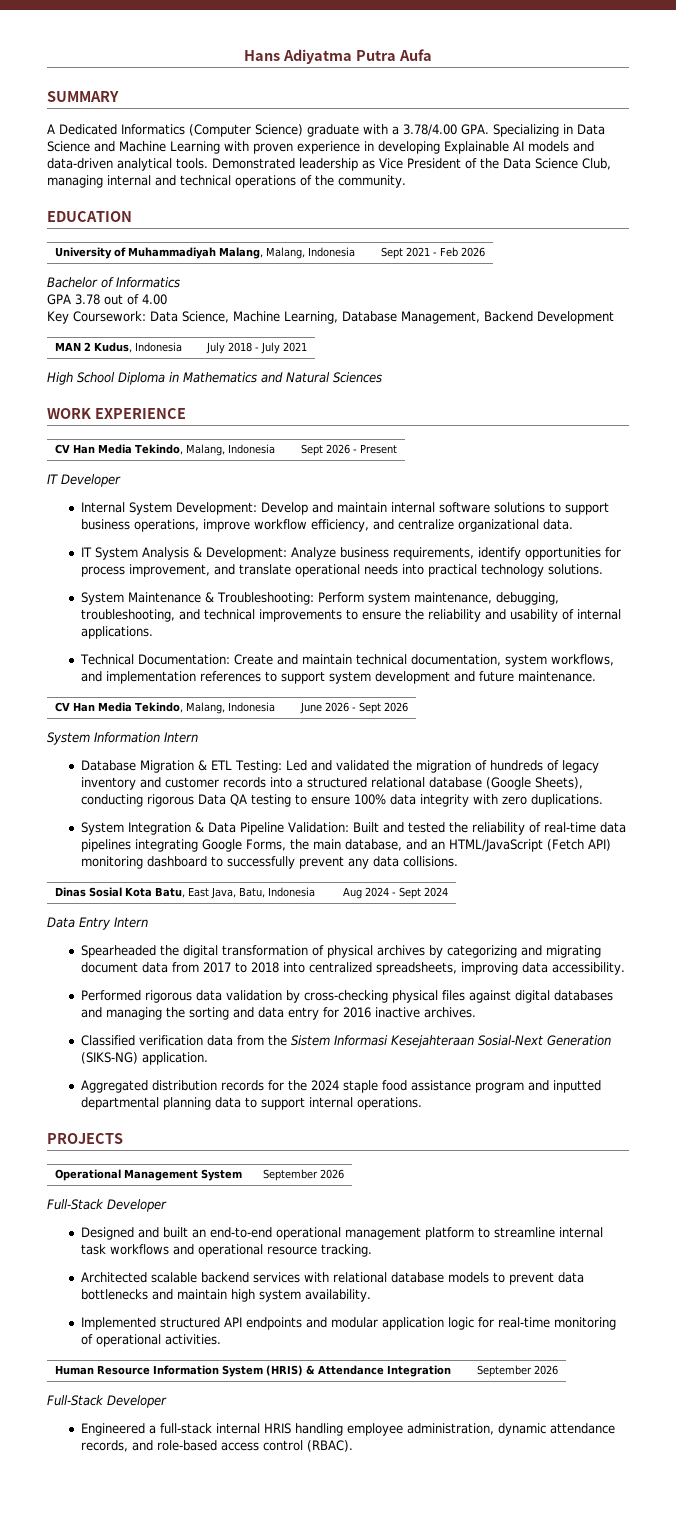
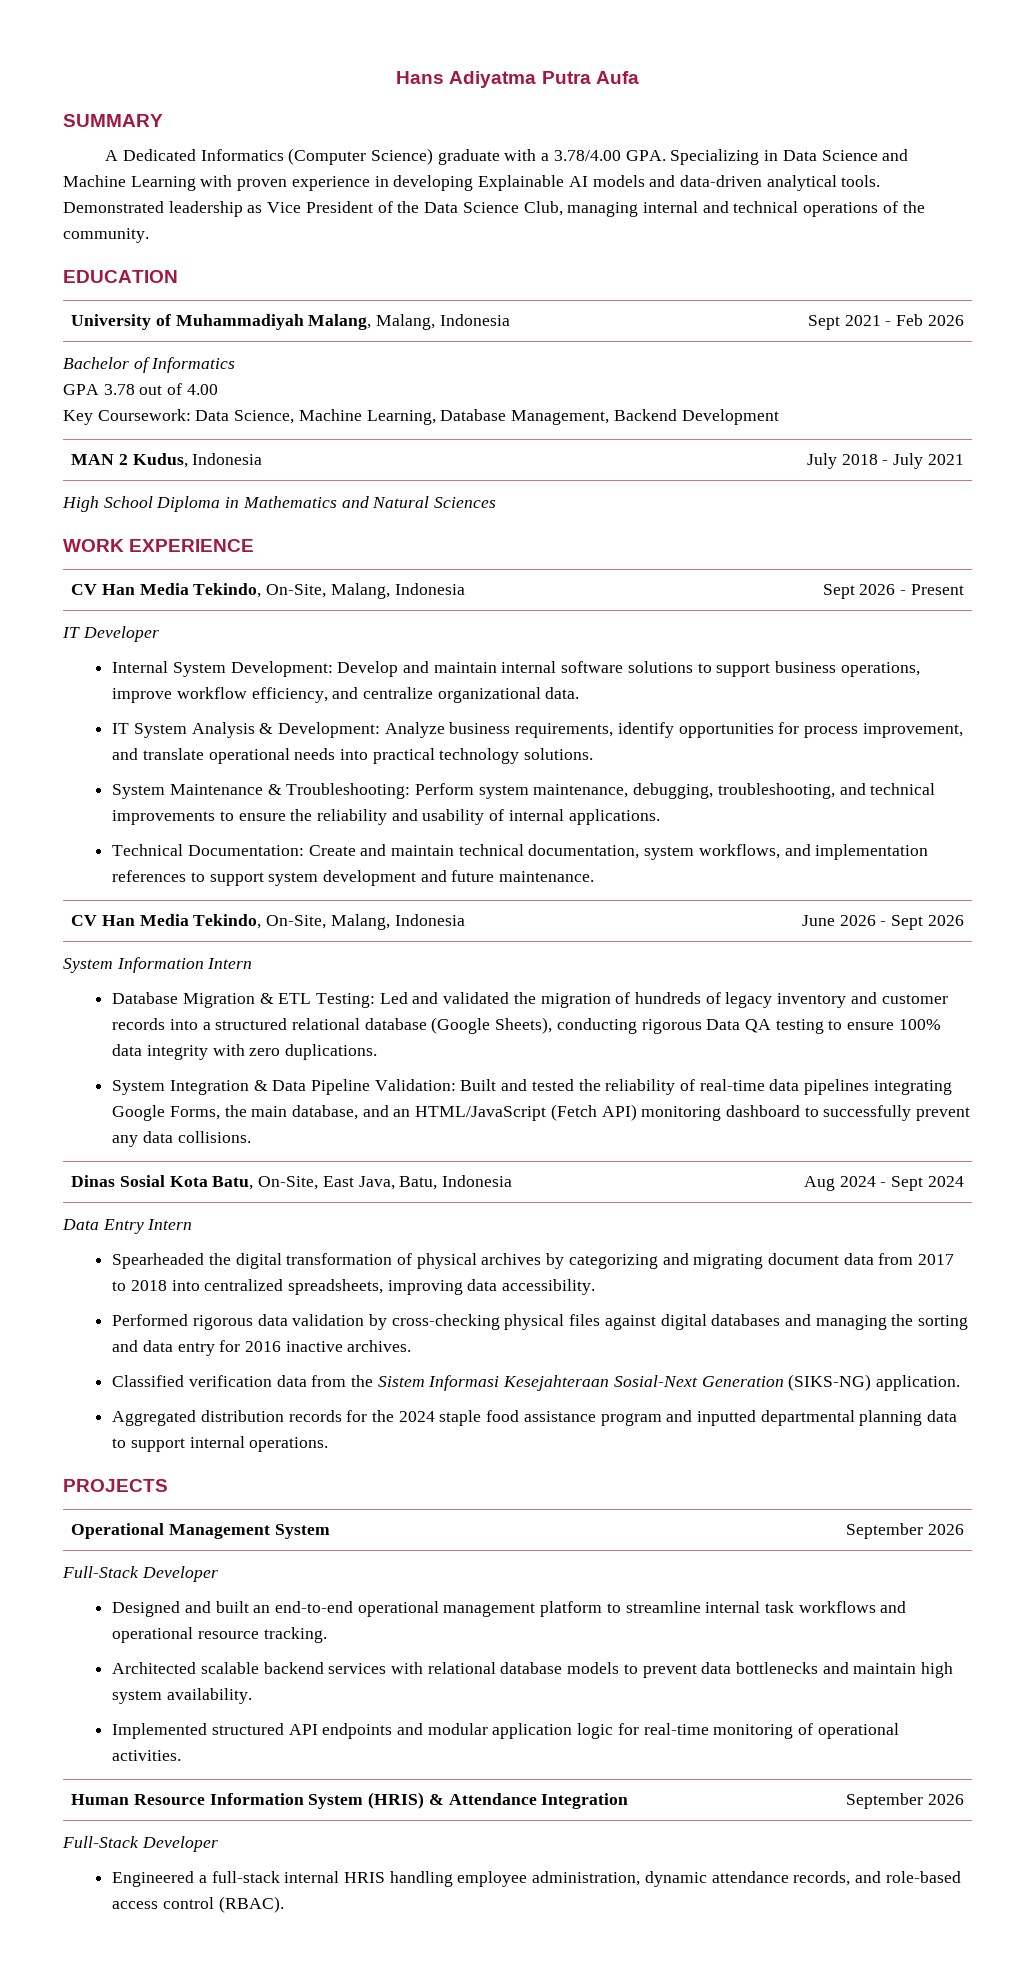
- CV Han Media Tekindo, Malang, Indonesia | Sept 2026 - Present
+ CV Han Media Tekindo, On-Site, Malang, Indonesia | Sept 2026 - Present
- CV Han Media Tekindo, Malang, Indonesia | June 2026 - Sept 2026
+ CV Han Media Tekindo, On-Site, Malang, Indonesia | June 2026 - Sept 2026
- Dinas Sosial Kota Batu, East Java, Batu, Indonesia | Aug 2024 - Sept 2024
+ Dinas Sosial Kota Batu, On-Site, East Java, Batu, Indonesia | Aug 2024 - Sept 2024

